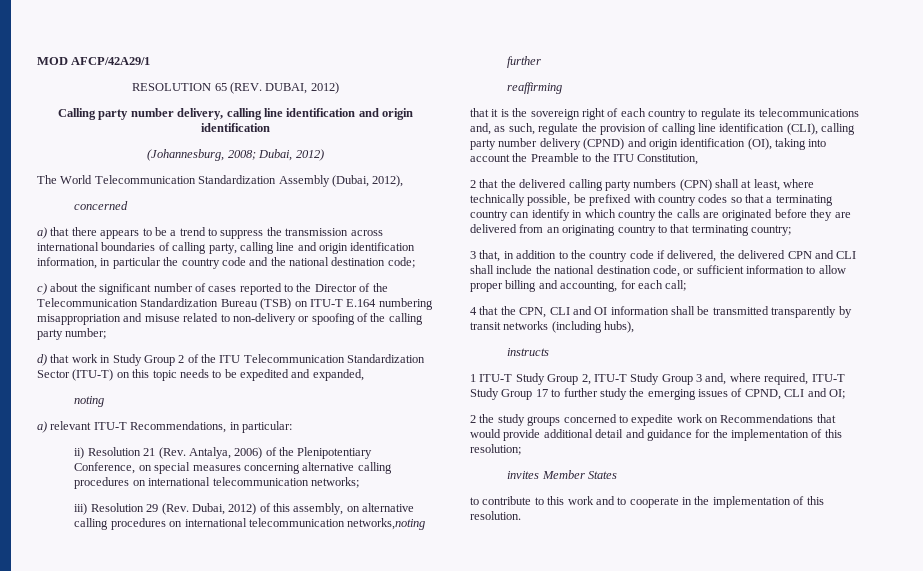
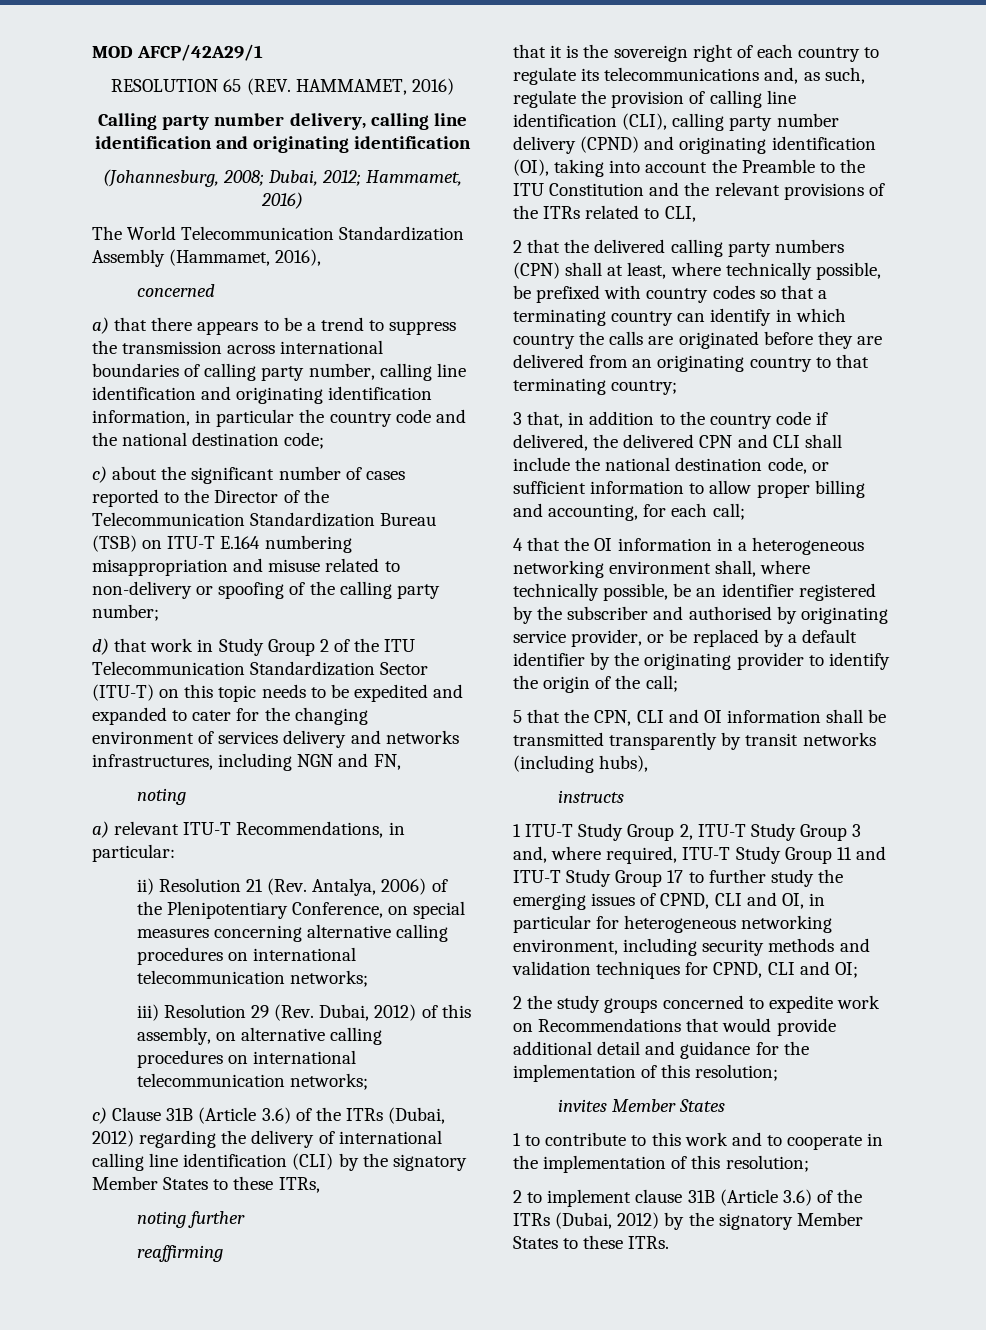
- RESOLUTION 65 (REV. DUBAI, 2012)
+ RESOLUTION 65 (REV. HAMMAMET, 2016)
- Calling party number delivery, calling line identification and origin identification
+ Calling party number delivery, calling line identification and originating identification
- (Johannesburg, 2008; Dubai, 2012)
+ (Johannesburg, 2008; Dubai, 2012; Hammamet, 2016)
- The World Telecommunication Standardization Assembly (Dubai, 2012),
+ The World Telecommunication Standardization Assembly (Hammamet, 2016),
- a) that there appears to be a trend to suppress the transmission across international boundaries of calling party, calling line and origin identification information, in particular the country code and the national destination code;
+ a) that there appears to be a trend to suppress the transmission across international boundaries of calling party number, calling line identification and originating identification information, in particular the country code and the national destination code;
- d) that work in Study Group 2 of the ITU Telecommunication Standardization Sector (ITU-T) on this topic needs to be expedited and expanded,
+ d) that work in Study Group 2 of the ITU Telecommunication Standardization Sector (ITU-T) on this topic needs to be expedited and expanded to cater for the changing environment of services delivery and networks infrastructures, including NGN and FN,
- iii) Resolution 29 (Rev. Dubai, 2012) of this assembly, on alternative calling procedures on international telecommunication networks,noting further
+ iii) Resolution 29 (Rev. Dubai, 2012) of this assembly, on alternative calling procedures on international telecommunication networks;
+ c) Clause 31B (Article 3.6) of the ITRs (Dubai, 2012) regarding the delivery of international calling line identification (CLI) by the signatory Member States to these ITRs,
+ noting further
- that it is the sovereign right of each country to regulate its telecommunications and, as such, regulate the provision of calling line identification (CLI), calling party number delivery (CPND) and origin identification (OI), taking into account the Preamble to the ITU Constitution,
+ that it is the sovereign right of each country to regulate its telecommunications and, as such, regulate the provision of calling line identification (CLI), calling party number delivery (CPND) and originating identification (OI), taking into account the Preamble to the ITU Constitution and the relevant provisions of the ITRs related to CLI,
- 4 that the CPN, CLI and OI information shall be transmitted transparently by transit networks (including hubs),
+ 4 that the OI information in a heterogeneous networking environment shall, where technically possible, be an identifier registered by the subscriber and authorised by originating service provider, or be replaced by a default identifier by the originating provider to identify the origin of the call;
+ 5 that the CPN, CLI and OI information shall be transmitted transparently by transit networks (including hubs),
- 1 ITU-T Study Group 2, ITU-T Study Group 3 and, where required, ITU-T Study Group 17 to further study the emerging issues of CPND, CLI and OI;
+ 1 ITU-T Study Group 2, ITU-T Study Group 3 and, where required, ITU-T Study Group 11 and ITU-T Study Group 17 to further study the emerging issues of CPND, CLI and OI, in particular for heterogeneous networking environment, including security methods and validation techniques for CPND, CLI and OI;
- to contribute to this work and to cooperate in the implementation of this resolution.
+ 1 to contribute to this work and to cooperate in the implementation of this resolution;
+ 2 to implement clause 31B (Article 3.6) of the ITRs (Dubai, 2012) by the signatory Member States to these ITRs.

